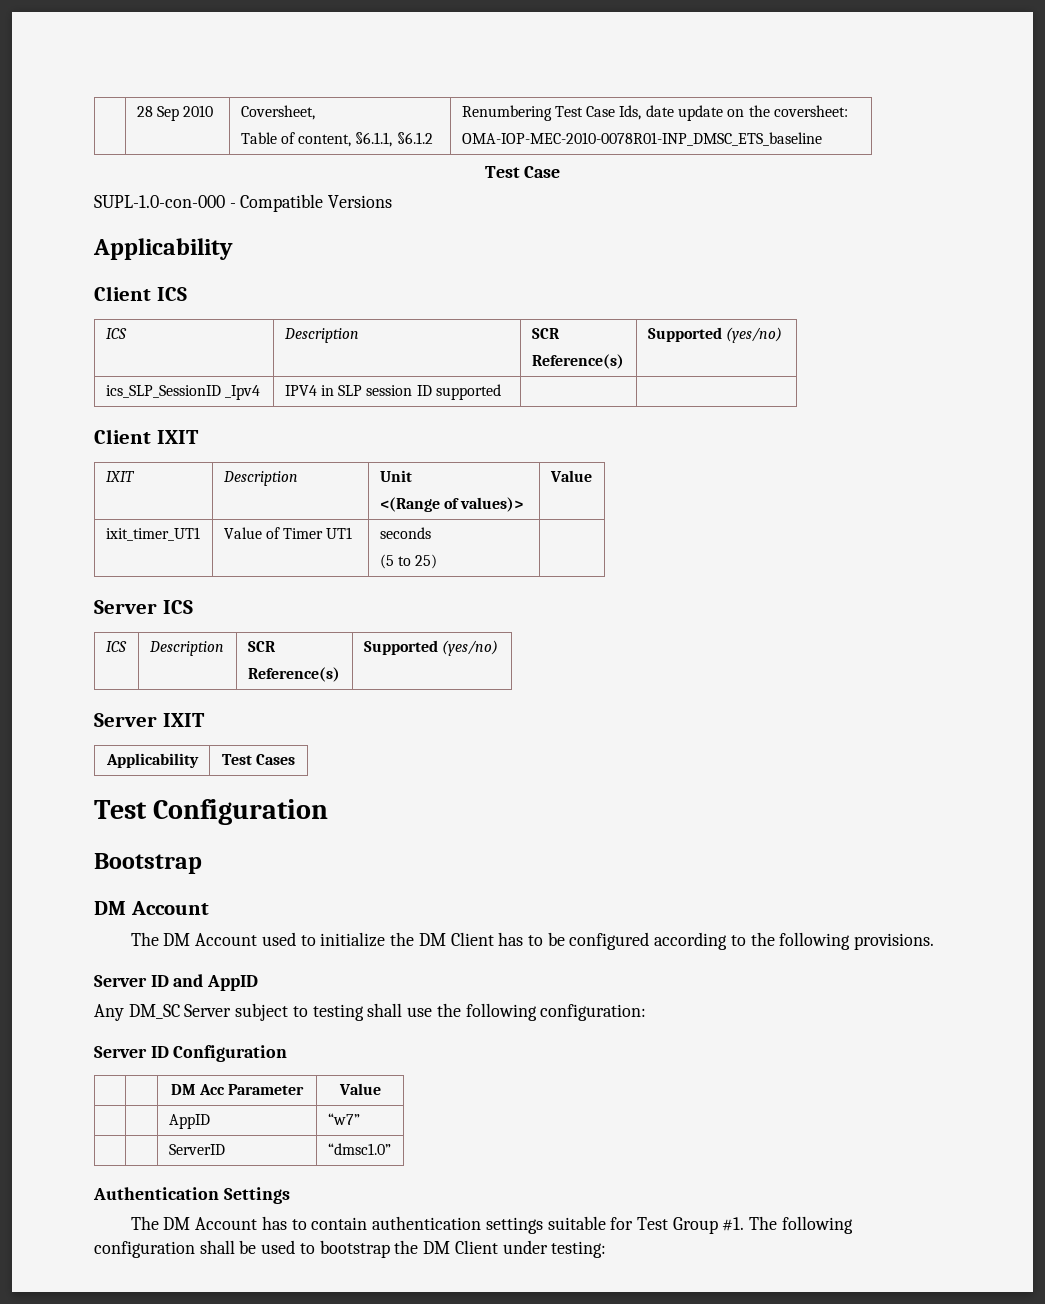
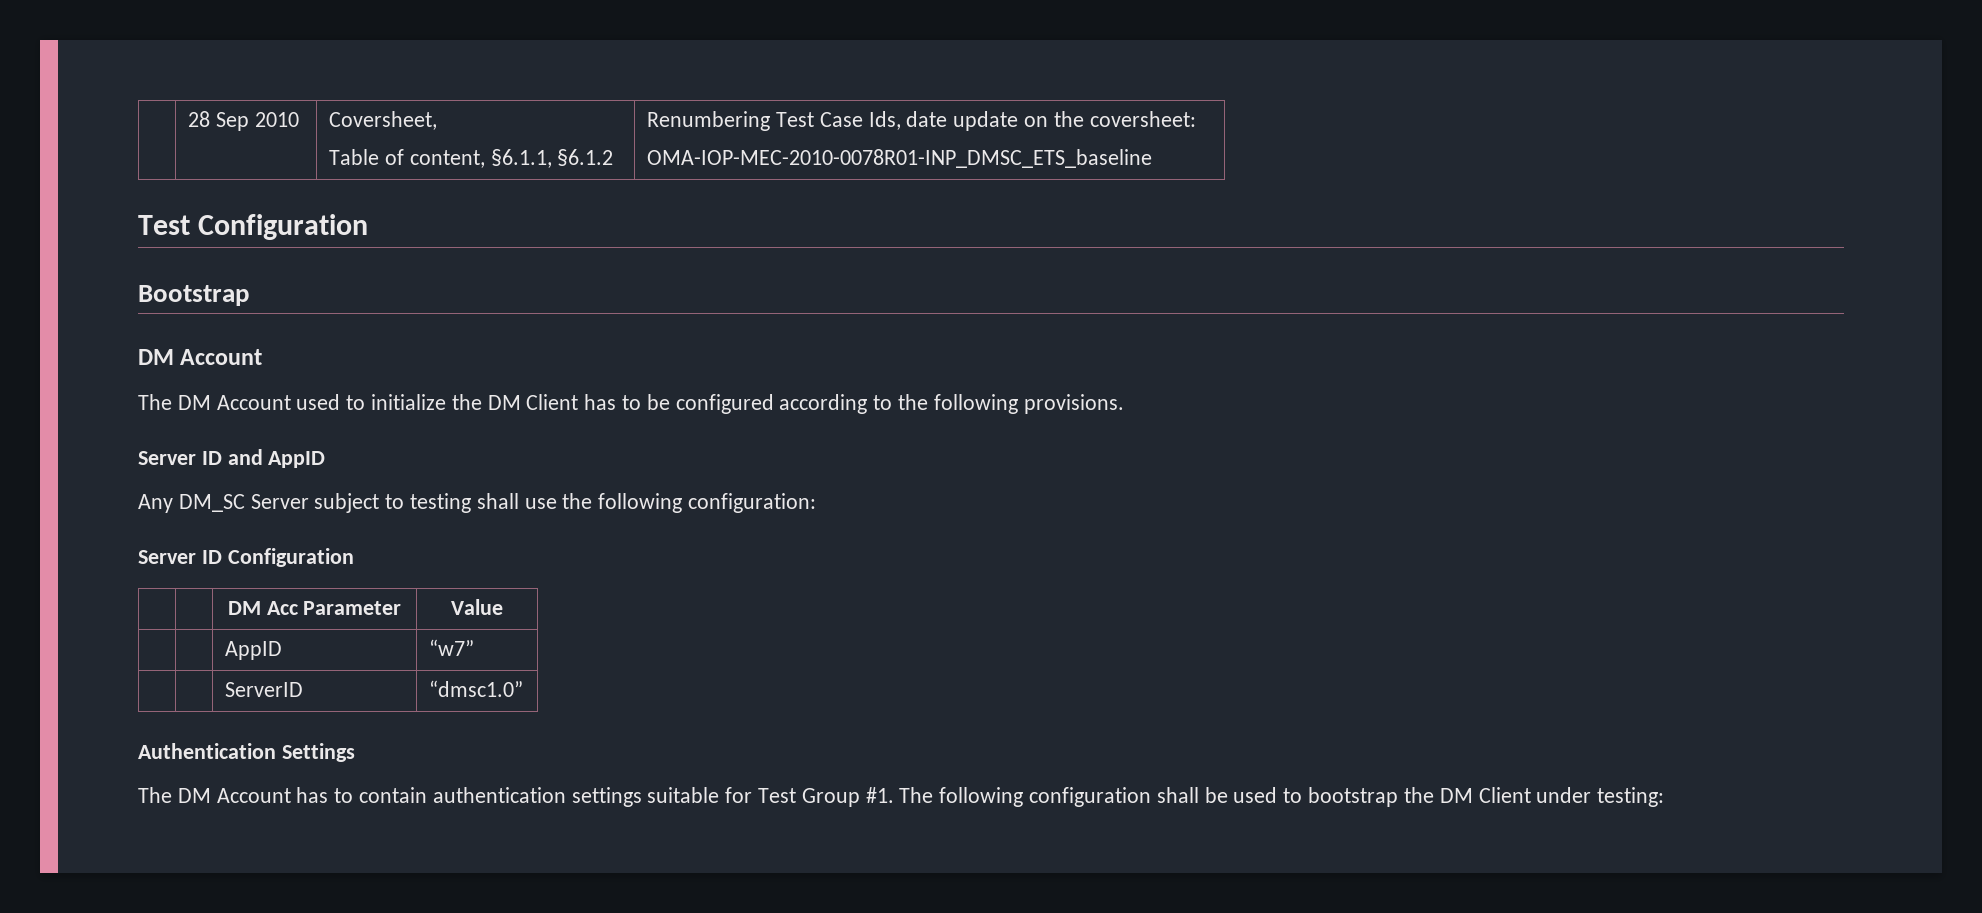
  | 28 Sep 2010 | Coversheet,
  Table of content, §6.1.1, §6.1.2 | Renumbering Test Case Ids, date update on the coversheet:
  OMA-IOP-MEC-2010-0078R01-INP_DMSC_ETS_baseline
- Test Case
- SUPL-1.0-con-000 - Compatible Versions
- Applicability
- Client ICS
- ICS | Description | SCR
- Reference(s) | Supported (yes/no)
- ics_SLP_SessionID _Ipv4 | IPV4 in SLP session ID supported | |
- Client IXIT
- IXIT | Description | Unit
- <(Range of values)> | Value
- ixit_timer_UT1 | Value of Timer UT1 | seconds
- (5 to 25) |
- Server ICS
- ICS | Description | SCR
- Reference(s) | Supported (yes/no)
- Server IXIT
- Applicability | Test Cases

